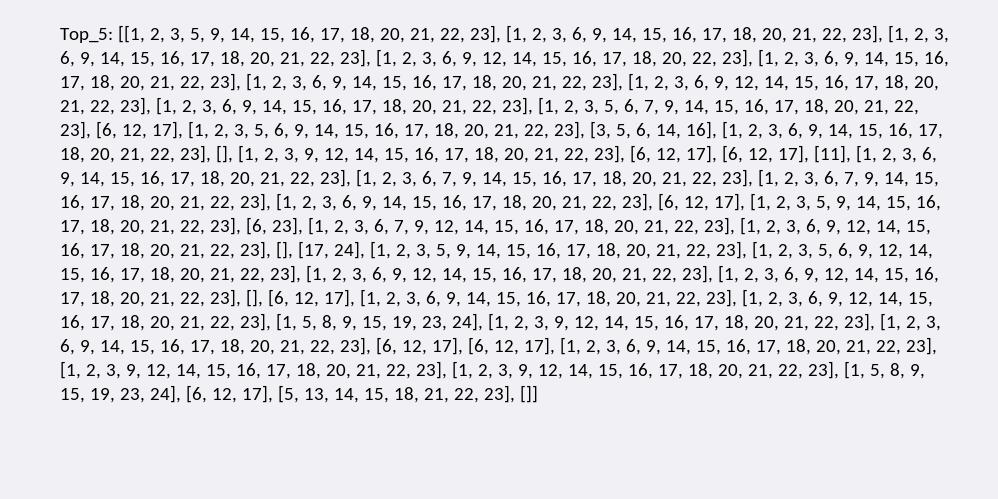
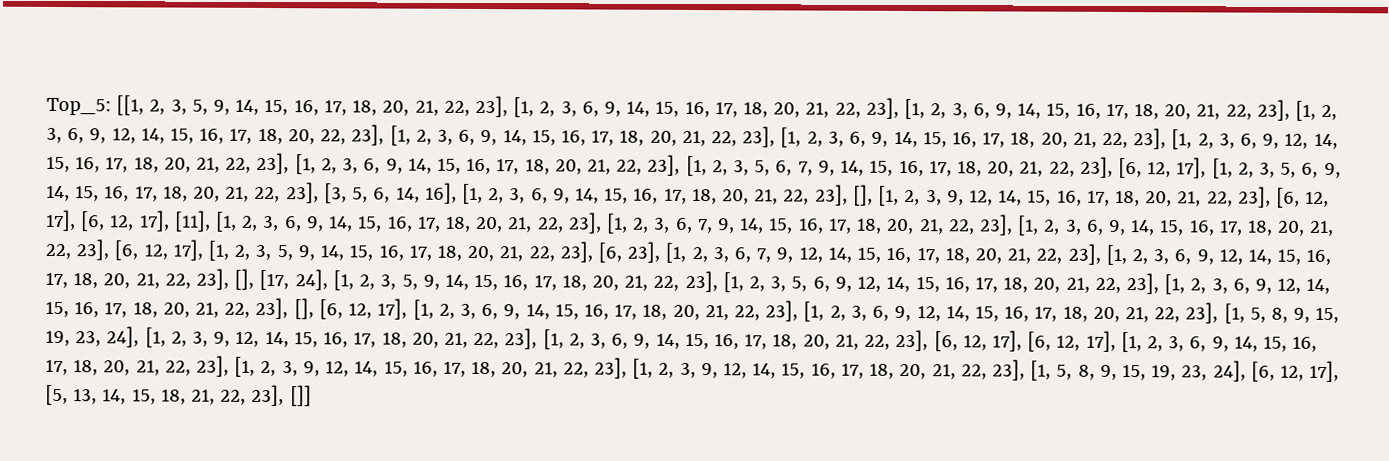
- [[1, 2, 3, 5, 9, 14, 15, 16, 17, 18, 20, 21, 22, 23], [1, 2, 3, 6, 9, 14, 15, 16, 17, 18, 20, 21, 22, 23], [1, 2, 3, 6, 9, 14, 15, 16, 17, 18, 20, 21, 22, 23], [1, 2, 3, 6, 9, 12, 14, 15, 16, 17, 18, 20, 22, 23], [1, 2, 3, 6, 9, 14, 15, 16, 17, 18, 20, 21, 22, 23], [1, 2, 3, 6, 9, 14, 15, 16, 17, 18, 20, 21, 22, 23], [1, 2, 3, 6, 9, 12, 14, 15, 16, 17, 18, 20, 21, 22, 23], [1, 2, 3, 6, 9, 14, 15, 16, 17, 18, 20, 21, 22, 23], [1, 2, 3, 5, 6, 7, 9, 14, 15, 16, 17, 18, 20, 21, 22, 23], [6, 12, 17], [1, 2, 3, 5, 6, 9, 14, 15, 16, 17, 18, 20, 21, 22, 23], [3, 5, 6, 14, 16], [1, 2, 3, 6, 9, 14, 15, 16, 17, 18, 20, 21, 22, 23], [], [1, 2, 3, 9, 12, 14, 15, 16, 17, 18, 20, 21, 22, 23], [6, 12, 17], [6, 12, 17], [11], [1, 2, 3, 6, 9, 14, 15, 16, 17, 18, 20, 21, 22, 23], [1, 2, 3, 6, 7, 9, 14, 15, 16, 17, 18, 20, 21, 22, 23], [1, 2, 3, 6, 7, 9, 14, 15, 16, 17, 18, 20, 21, 22, 23], [1, 2, 3, 6, 9, 14, 15, 16, 17, 18, 20, 21, 22, 23], [6, 12, 17], [1, 2, 3, 5, 9, 14, 15, 16, 17, 18, 20, 21, 22, 23], [6, 23], [1, 2, 3, 6, 7, 9, 12, 14, 15, 16, 17, 18, 20, 21, 22, 23], [1, 2, 3, 6, 9, 12, 14, 15, 16, 17, 18, 20, 21, 22, 23], [], [17, 24], [1, 2, 3, 5, 9, 14, 15, 16, 17, 18, 20, 21, 22, 23], [1, 2, 3, 5, 6, 9, 12, 14, 15, 16, 17, 18, 20, 21, 22, 23], [1, 2, 3, 6, 9, 12, 14, 15, 16, 17, 18, 20, 21, 22, 23], [1, 2, 3, 6, 9, 12, 14, 15, 16, 17, 18, 20, 21, 22, 23], [], [6, 12, 17], [1, 2, 3, 6, 9, 14, 15, 16, 17, 18, 20, 21, 22, 23], [1, 2, 3, 6, 9, 12, 14, 15, 16, 17, 18, 20, 21, 22, 23], [1, 5, 8, 9, 15, 19, 23, 24], [1, 2, 3, 9, 12, 14, 15, 16, 17, 18, 20, 21, 22, 23], [1, 2, 3, 6, 9, 14, 15, 16, 17, 18, 20, 21, 22, 23], [6, 12, 17], [6, 12, 17], [1, 2, 3, 6, 9, 14, 15, 16, 17, 18, 20, 21, 22, 23], [1, 2, 3, 9, 12, 14, 15, 16, 17, 18, 20, 21, 22, 23], [1, 2, 3, 9, 12, 14, 15, 16, 17, 18, 20, 21, 22, 23], [1, 5, 8, 9, 15, 19, 23, 24], [6, 12, 17], [5, 13, 14, 15, 18, 21, 22, 23], []]
+ [[1, 2, 3, 5, 9, 14, 15, 16, 17, 18, 20, 21, 22, 23], [1, 2, 3, 6, 9, 14, 15, 16, 17, 18, 20, 21, 22, 23], [1, 2, 3, 6, 9, 14, 15, 16, 17, 18, 20, 21, 22, 23], [1, 2, 3, 6, 9, 12, 14, 15, 16, 17, 18, 20, 22, 23], [1, 2, 3, 6, 9, 14, 15, 16, 17, 18, 20, 21, 22, 23], [1, 2, 3, 6, 9, 14, 15, 16, 17, 18, 20, 21, 22, 23], [1, 2, 3, 6, 9, 12, 14, 15, 16, 17, 18, 20, 21, 22, 23], [1, 2, 3, 6, 9, 14, 15, 16, 17, 18, 20, 21, 22, 23], [1, 2, 3, 5, 6, 7, 9, 14, 15, 16, 17, 18, 20, 21, 22, 23], [6, 12, 17], [1, 2, 3, 5, 6, 9, 14, 15, 16, 17, 18, 20, 21, 22, 23], [3, 5, 6, 14, 16], [1, 2, 3, 6, 9, 14, 15, 16, 17, 18, 20, 21, 22, 23], [], [1, 2, 3, 9, 12, 14, 15, 16, 17, 18, 20, 21, 22, 23], [6, 12, 17], [6, 12, 17], [11], [1, 2, 3, 6, 9, 14, 15, 16, 17, 18, 20, 21, 22, 23], [1, 2, 3, 6, 7, 9, 14, 15, 16, 17, 18, 20, 21, 22, 23], [1, 2, 3, 6, 9, 14, 15, 16, 17, 18, 20, 21, 22, 23], [6, 12, 17], [1, 2, 3, 5, 9, 14, 15, 16, 17, 18, 20, 21, 22, 23], [6, 23], [1, 2, 3, 6, 7, 9, 12, 14, 15, 16, 17, 18, 20, 21, 22, 23], [1, 2, 3, 6, 9, 12, 14, 15, 16, 17, 18, 20, 21, 22, 23], [], [17, 24], [1, 2, 3, 5, 9, 14, 15, 16, 17, 18, 20, 21, 22, 23], [1, 2, 3, 5, 6, 9, 12, 14, 15, 16, 17, 18, 20, 21, 22, 23], [1, 2, 3, 6, 9, 12, 14, 15, 16, 17, 18, 20, 21, 22, 23], [], [6, 12, 17], [1, 2, 3, 6, 9, 14, 15, 16, 17, 18, 20, 21, 22, 23], [1, 2, 3, 6, 9, 12, 14, 15, 16, 17, 18, 20, 21, 22, 23], [1, 5, 8, 9, 15, 19, 23, 24], [1, 2, 3, 9, 12, 14, 15, 16, 17, 18, 20, 21, 22, 23], [1, 2, 3, 6, 9, 14, 15, 16, 17, 18, 20, 21, 22, 23], [6, 12, 17], [6, 12, 17], [1, 2, 3, 6, 9, 14, 15, 16, 17, 18, 20, 21, 22, 23], [1, 2, 3, 9, 12, 14, 15, 16, 17, 18, 20, 21, 22, 23], [1, 2, 3, 9, 12, 14, 15, 16, 17, 18, 20, 21, 22, 23], [1, 5, 8, 9, 15, 19, 23, 24], [6, 12, 17], [5, 13, 14, 15, 18, 21, 22, 23], []]

